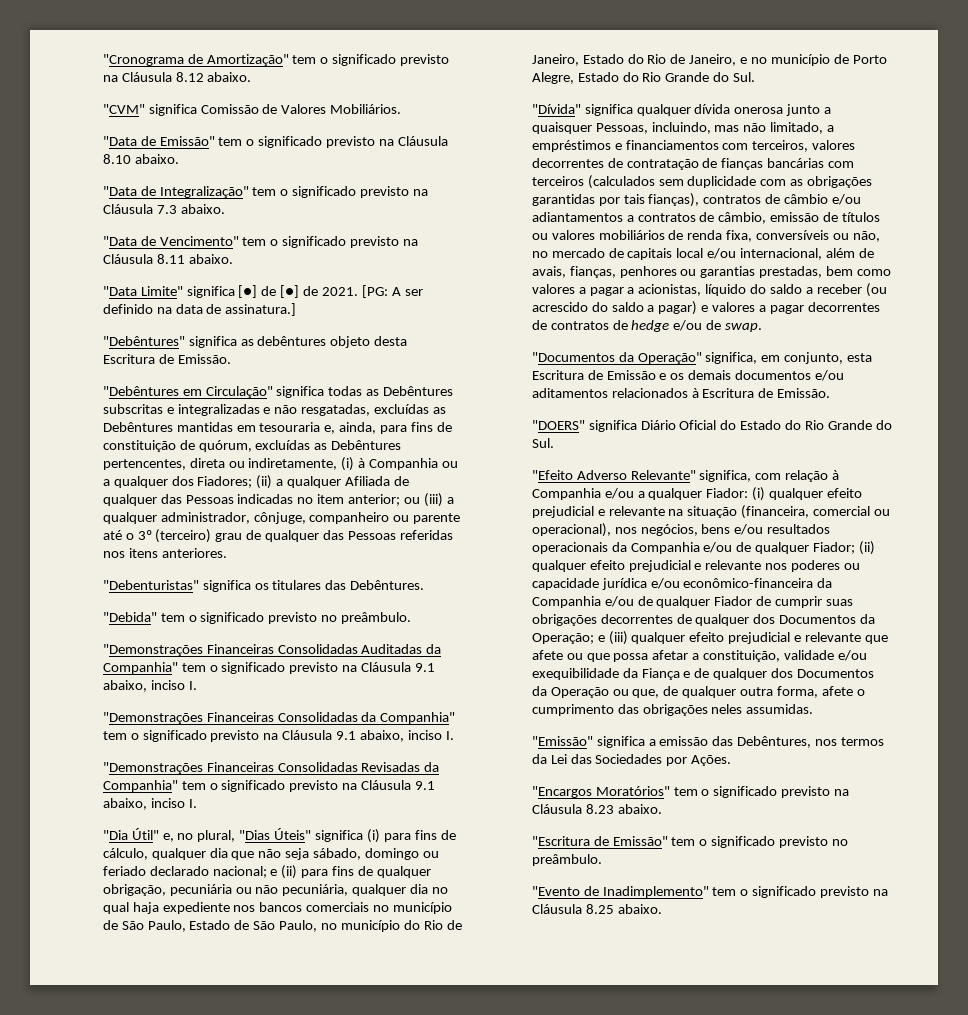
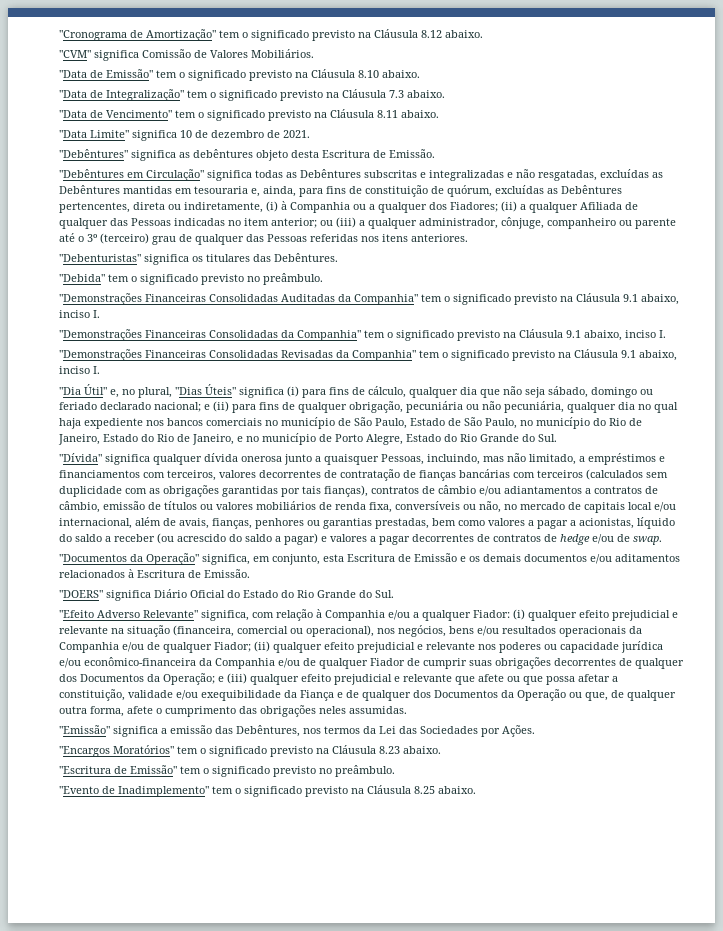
- "Data Limite" significa [●] de [●] de 2021. [PG: A ser definido na data de assinatura.]
+ "Data Limite" significa 10 de dezembro de 2021.

